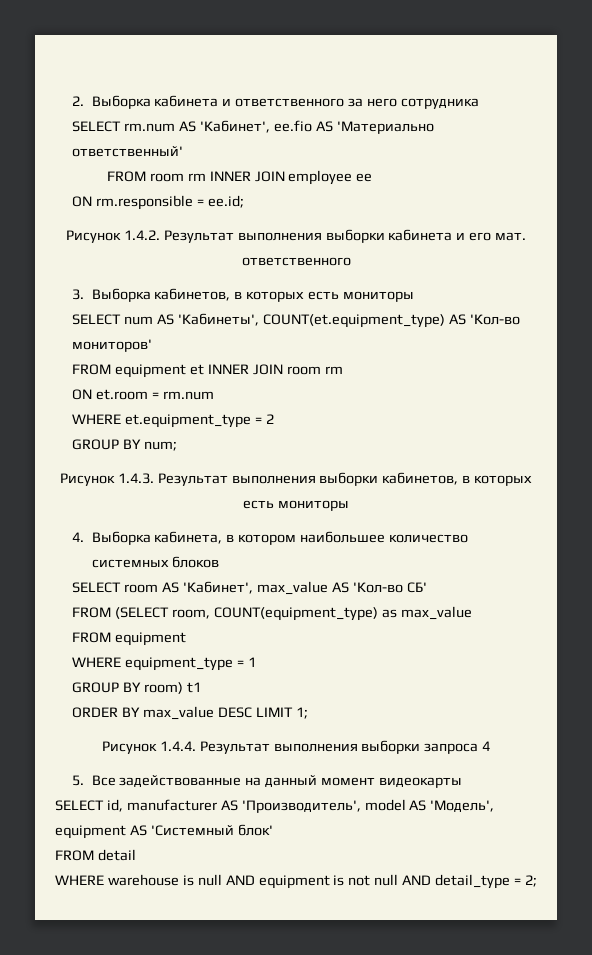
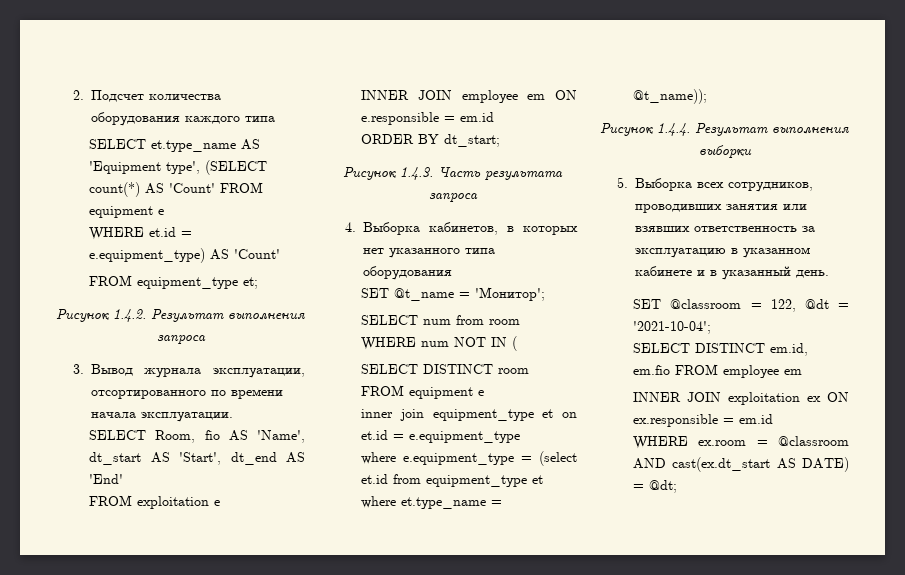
- 2. Выборка кабинета и ответственного за него сотрудника
- SELECT rm.num AS 'Кабинет', ee.fio AS 'Материально ответственный'
- FROM room rm INNER JOIN employee ee
- ON rm.responsible = ee.id;
- Рисунок 1.4.2. Результат выполнения выборки кабинета и его мат. ответственного
- 3. Выборка кабинетов, в которых есть мониторы
- SELECT num AS 'Кабинеты', COUNT(et.equipment_type) AS 'Кол-во мониторов'
- FROM equipment et INNER JOIN room rm
- ON et.room = rm.num
- WHERE et.equipment_type = 2
- GROUP BY num;
- Рисунок 1.4.3. Результат выполнения выборки кабинетов, в которых есть мониторы
- 4. Выборка кабинета, в котором наибольшее количество системных блоков
- SELECT room AS 'Кабинет', max_value AS 'Кол-во СБ'
- FROM (SELECT room, COUNT(equipment_type) as max_value
- FROM equipment
- WHERE equipment_type = 1
- GROUP BY room) t1
- ORDER BY max_value DESC LIMIT 1;
+ 2. Подсчет количества оборудования каждого типа
+ SELECT et.type_name AS 'Equipment type', (SELECT count(*) AS 'Count' FROM equipment e
+ WHERE et.id = e.equipment_type) AS 'Count'
+ FROM equipment_type et;
+ Рисунок 1.4.2. Результат выполнения запроса
+ 3. Вывод журнала эксплуатации, отсортированного по времени начала эксплуатации.
+ SELECT Room, fio AS 'Name', dt_start AS 'Start', dt_end AS 'End'
+ FROM exploitation e
+ INNER JOIN employee em ON e.responsible = em.id
+ ORDER BY dt_start;
+ Рисунок 1.4.3. Часть результата запроса
+ 4. Выборка кабинетов, в которых нет указанного типа оборудования
+ SET @t_name = 'Монитор';
+ SELECT num from room WHERE num NOT IN (
+ SELECT DISTINCT room FROM equipment e
+ inner join equipment_type et on et.id = e.equipment_type
+ where e.equipment_type = (select et.id from equipment_type et where et.type_name = @t_name));
- Рисунок 1.4.4. Результат выполнения выборки запроса 4
+ Рисунок 1.4.4. Результат выполнения выборки
- 5. Все задействованные на данный момент видеокарты
- SELECT id, manufacturer AS 'Производитель', model AS 'Модель', equipment AS 'Системный блок'
- FROM detail
- WHERE warehouse is null AND equipment is not null AND detail_type = 2;
+ 5. Выборка всех сотрудников, проводивших занятия или взявших ответственность за эксплуатацию в указанном кабинете и в указанный день.
+ SET @classroom = 122, @dt = '2021-10-04';
+ SELECT DISTINCT em.id, em.fio FROM employee em
+ INNER JOIN exploitation ex ON ex.responsible = em.id
+ WHERE ex.room = @classroom AND cast(ex.dt_start AS DATE) = @dt;

